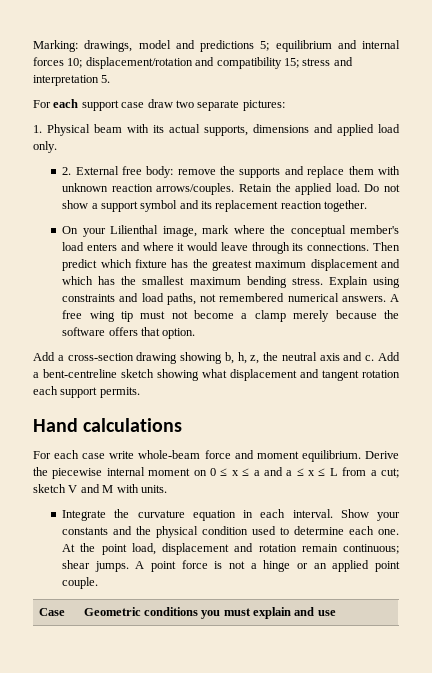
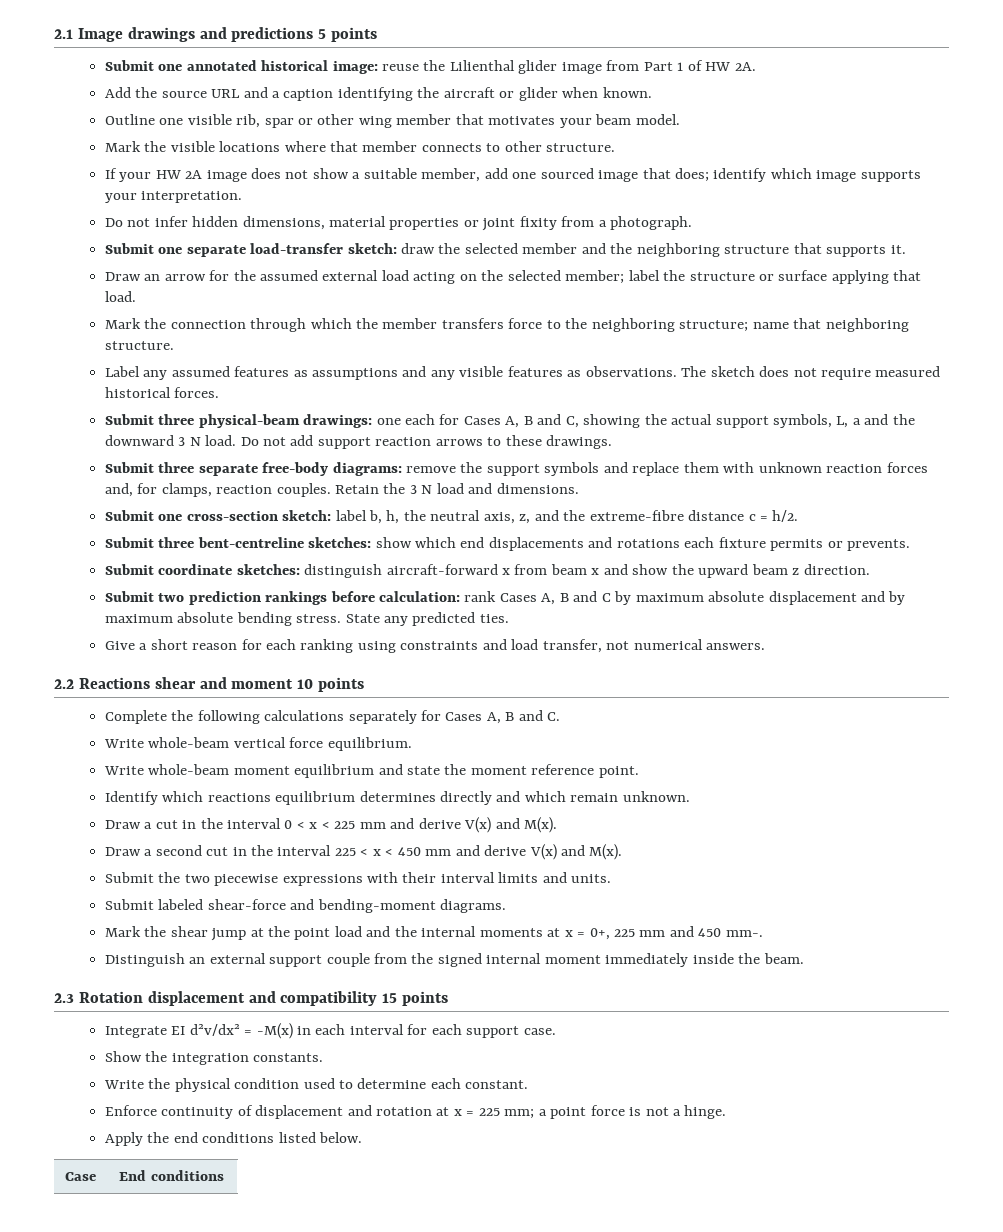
- Marking: drawings, model and predictions 5; equilibrium and internal forces 10; displacement/rotation and compatibility 15; stress and interpretation 5.
- For each support case draw two separate pictures:
- 1. Physical beam with its actual supports, dimensions and applied load only.
- 2. External free body: remove the supports and replace them with unknown reaction arrows/couples. Retain the applied load. Do not show a support symbol and its replacement reaction together.
- On your Lilienthal image, mark where the conceptual member's load enters and where it would leave through its connections. Then predict which fixture has the greatest maximum displacement and which has the smallest maximum bending stress. Explain using constraints and load paths, not remembered numerical answers. A free wing tip must not become a clamp merely because the software offers that option.
- Add a cross-section drawing showing b, h, z, the neutral axis and c. Add a bent-centreline sketch showing what displacement and tangent rotation each support permits.
- Hand calculations
- For each case write whole-beam force and moment equilibrium. Derive the piecewise internal moment on 0 ≤ x ≤ a and a ≤ x ≤ L from a cut; sketch V and M with units.
- Integrate the curvature equation in each interval. Show your constants and the physical condition used to determine each one. At the point load, displacement and rotation remain continuous; shear jumps. A point force is not a hinge or an applied point couple.
- Case | Geometric conditions you must explain and use
+ 2.1 Image drawings and predictions 5 points
+ Submit one annotated historical image: reuse the Lilienthal glider image from Part 1 of HW 2A.
+ Add the source URL and a caption identifying the aircraft or glider when known.
+ Outline one visible rib, spar or other wing member that motivates your beam model.
+ Mark the visible locations where that member connects to other structure.
+ If your HW 2A image does not show a suitable member, add one sourced image that does; identify which image supports your interpretation.
+ Do not infer hidden dimensions, material properties or joint fixity from a photograph.
+ Submit one separate load-transfer sketch: draw the selected member and the neighboring structure that supports it.
+ Draw an arrow for the assumed external load acting on the selected member; label the structure or surface applying that load.
+ Mark the connection through which the member transfers force to the neighboring structure; name that neighboring structure.
+ Label any assumed features as assumptions and any visible features as observations. The sketch does not require measured historical forces.
+ Submit three physical-beam drawings: one each for Cases A, B and C, showing the actual support symbols, L, a and the downward 3 N load. Do not add support reaction arrows to these drawings.
+ Submit three separate free-body diagrams: remove the support symbols and replace them with unknown reaction forces and, for clamps, reaction couples. Retain the 3 N load and dimensions.
+ Submit one cross-section sketch: label b, h, the neutral axis, z, and the extreme-fibre distance c = h/2.
+ Submit three bent-centreline sketches: show which end displacements and rotations each fixture permits or prevents.
+ Submit coordinate sketches: distinguish aircraft-forward x from beam x and show the upward beam z direction.
+ Submit two prediction rankings before calculation: rank Cases A, B and C by maximum absolute displacement and by maximum absolute bending stress. State any predicted ties.
+ Give a short reason for each ranking using constraints and load transfer, not numerical answers.
+ 2.2 Reactions shear and moment 10 points
+ Complete the following calculations separately for Cases A, B and C.
+ Write whole-beam vertical force equilibrium.
+ Write whole-beam moment equilibrium and state the moment reference point.
+ Identify which reactions equilibrium determines directly and which remain unknown.
+ Draw a cut in the interval 0 < x < 225 mm and derive V(x) and M(x).
+ Draw a second cut in the interval 225 < x < 450 mm and derive V(x) and M(x).
+ Submit the two piecewise expressions with their interval limits and units.
+ Submit labeled shear-force and bending-moment diagrams.
+ Mark the shear jump at the point load and the internal moments at x = 0+, 225 mm and 450 mm-.
+ Distinguish an external support couple from the signed internal moment immediately inside the beam.
+ 2.3 Rotation displacement and compatibility 15 points
+ Integrate EI d²v/dx² = -M(x) in each interval for each support case.
+ Show the integration constants.
+ Write the physical condition used to determine each constant.
+ Enforce continuity of displacement and rotation at x = 225 mm; a point force is not a hinge.
+ Apply the end conditions listed below.
+ Case | End conditions

